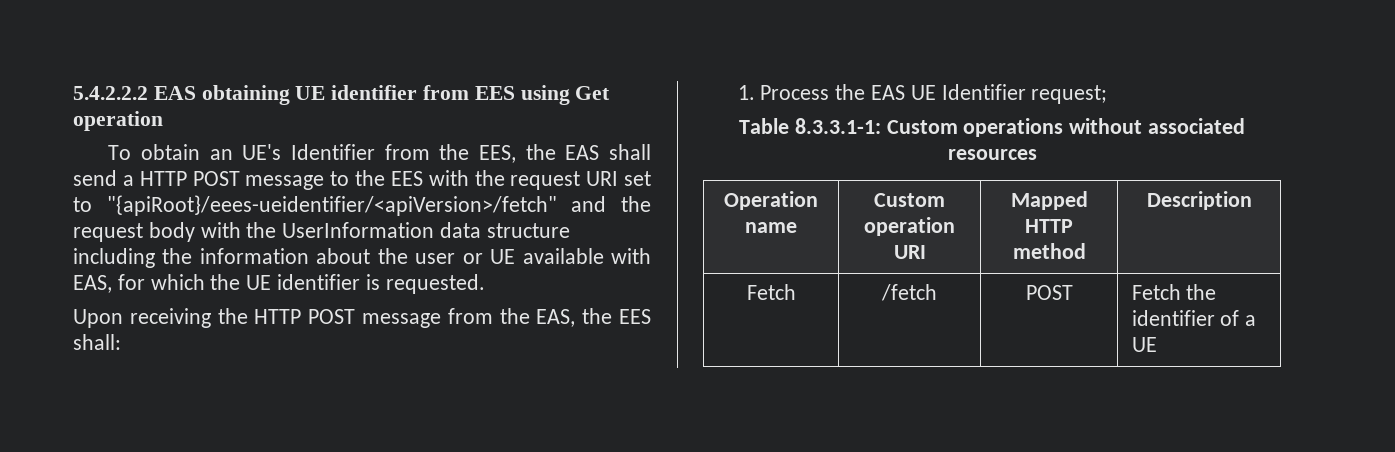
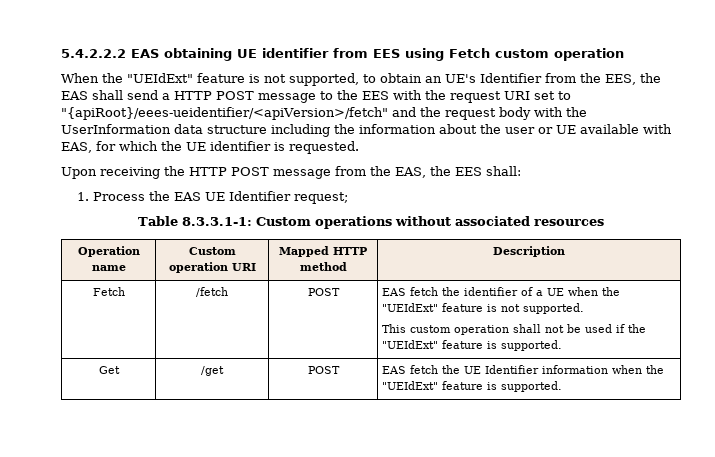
- 5.4.2.2.2 EAS obtaining UE identifier from EES using Get operation
+ 5.4.2.2.2 EAS obtaining UE identifier from EES using Fetch custom operation
- To obtain an UE's Identifier from the EES, the EAS shall send a HTTP POST message to the EES with the request URI set to "{apiRoot}/eees-ueidentifier/<apiVersion>/fetch" and the request body with the UserInformation data structure including the information about the user or UE available with EAS, for which the UE identifier is requested.
+ When the "UEIdExt" feature is not supported, to obtain an UE's Identifier from the EES, the EAS shall send a HTTP POST message to the EES with the request URI set to "{apiRoot}/eees-ueidentifier/<apiVersion>/fetch" and the request body with the UserInformation data structure including the information about the user or UE available with EAS, for which the UE identifier is requested.
- Fetch | /fetch | POST | Fetch the identifier of a UE
+ Fetch | /fetch | POST | EAS fetch the identifier of a UE when the "UEIdExt" feature is not supported.
+ This custom operation shall not be used if the "UEIdExt" feature is supported.
+ Get | /get | POST | EAS fetch the UE Identifier information when the "UEIdExt" feature is supported.

